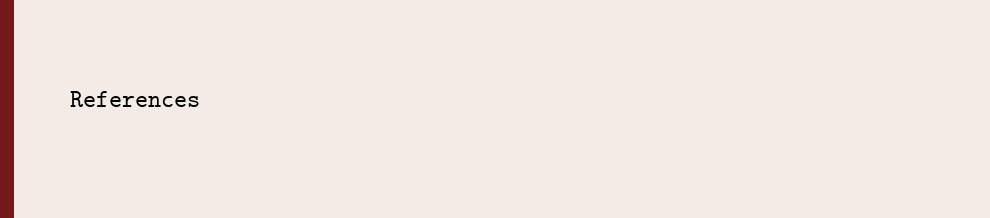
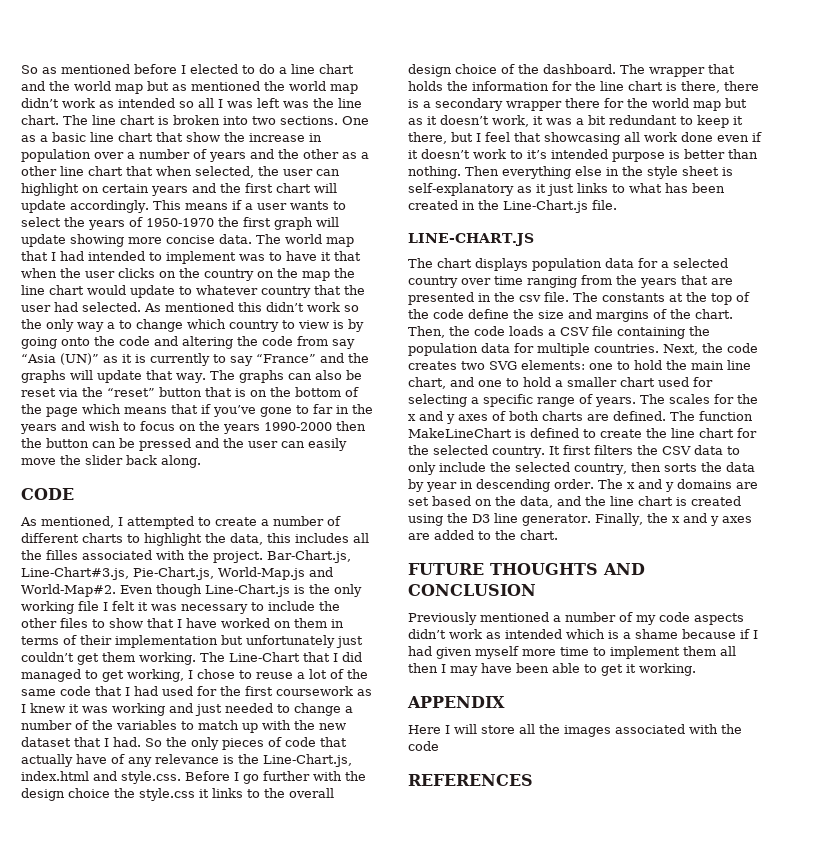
- References
+ So as mentioned before I elected to do a line chart and the world map but as mentioned the world map didn’t work as intended so all I was left was the line chart. The line chart is broken into two sections. One as a basic line chart that show the increase in population over a number of years and the other as a other line chart that when selected, the user can highlight on certain years and the first chart will update accordingly. This means if a user wants to select the years of 1950-1970 the first graph will update showing more concise data. The world map that I had intended to implement was to have it that when the user clicks on the country on the map the line chart would update to whatever country that the user had selected. As mentioned this didn’t work so the only way a to change which country to view is by going onto the code and altering the code from say “Asia (UN)” as it is currently to say “France” and the graphs will update that way. The graphs can also be reset via the “reset” button that is on the bottom of the page which means that if you’ve gone to far in the years and wish to focus on the years 1990-2000 then the button can be pressed and the user can easily move the slider back along.
+ CODE
+ As mentioned, I attempted to create a number of different charts to highlight the data, this includes all the filles associated with the project. Bar-Chart.js, Line-Chart#3.js, Pie-Chart.js, World-Map.js and World-Map#2. Even though Line-Chart.js is the only working file I felt it was necessary to include the other files to show that I have worked on them in terms of their implementation but unfortunately just couldn’t get them working. The Line-Chart that I did managed to get working, I chose to reuse a lot of the same code that I had used for the first coursework as I knew it was working and just needed to change a number of the variables to match up with the new dataset that I had. So the only pieces of code that actually have of any relevance is the Line-Chart.js, index.html and style.css. Before I go further with the design choice the style.css it links to the overall design choice of the dashboard. The wrapper that holds the information for the line chart is there, there is a secondary wrapper there for the world map but as it doesn’t work, it was a bit redundant to keep it there, but I feel that showcasing all work done even if it doesn’t work to it’s intended purpose is better than nothing. Then everything else in the style sheet is self-explanatory as it just links to what has been created in the Line-Chart.js file.
+ LINE-CHART.JS
+ The chart displays population data for a selected country over time ranging from the years that are presented in the csv file. The constants at the top of the code define the size and margins of the chart. Then, the code loads a CSV file containing the population data for multiple countries. Next, the code creates two SVG elements: one to hold the main line chart, and one to hold a smaller chart used for selecting a specific range of years. The scales for the x and y axes of both charts are defined. The function MakeLineChart is defined to create the line chart for the selected country. It first filters the CSV data to only include the selected country, then sorts the data by year in descending order. The x and y domains are set based on the data, and the line chart is created using the D3 line generator. Finally, the x and y axes are added to the chart.
+ FUTURE THOUGHTS AND CONCLUSION
+ Previously mentioned a number of my code aspects didn’t work as intended which is a shame because if I had given myself more time to implement them all then I may have been able to get it working.
+ APPENDIX
+ Here I will store all the images associated with the code
+ REFERENCES

